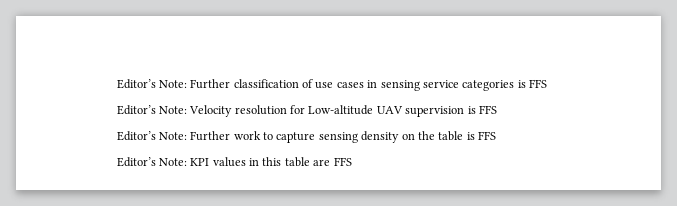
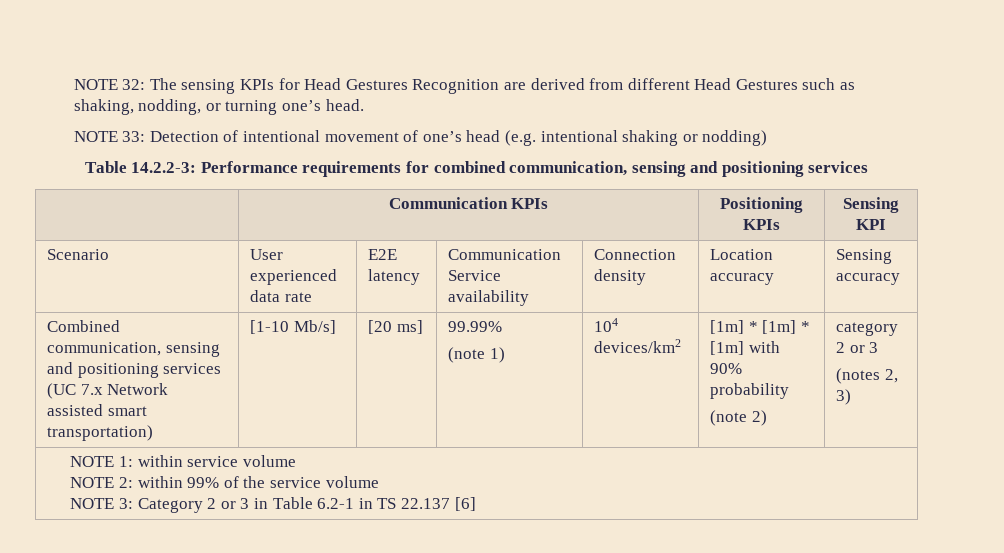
- Editor’s Note: Further classification of use cases in sensing service categories is FFS
- Editor’s Note: Velocity resolution for Low-altitude UAV supervision is FFS
- Editor’s Note: Further work to capture sensing density on the table is FFS
- Editor’s Note: KPI values in this table are FFS
+ NOTE 32: The sensing KPIs for Head Gestures Recognition are derived from different Head Gestures such as shaking, nodding, or turning one’s head.
+ NOTE 33: Detection of intentional movement of one’s head (e.g. intentional shaking or nodding)
+ Table 14.2.2-3: Performance requirements for combined communication, sensing and positioning services
+ | Communication KPIs | Positioning KPIs | Sensing KPI
+ Scenario | User experienced data rate | E2E latency | Communication Service availability | Connection density | Location accuracy | Sensing accuracy
+ Combined communication, sensing and positioning services (UC 7.x Network assisted smart transportation) | [1-10 Mb/s] | [20 ms] | 99.99%
+ (note 1) | 104 devices/km2 | [1m] * [1m] * [1m] with 90% probability
+ (note 2) | category 2 or 3
+ (notes 2, 3)
+ NOTE 1: within service volume
+ NOTE 2: within 99% of the service volume
+ NOTE 3: Category 2 or 3 in Table 6.2-1 in TS 22.137 [6]

